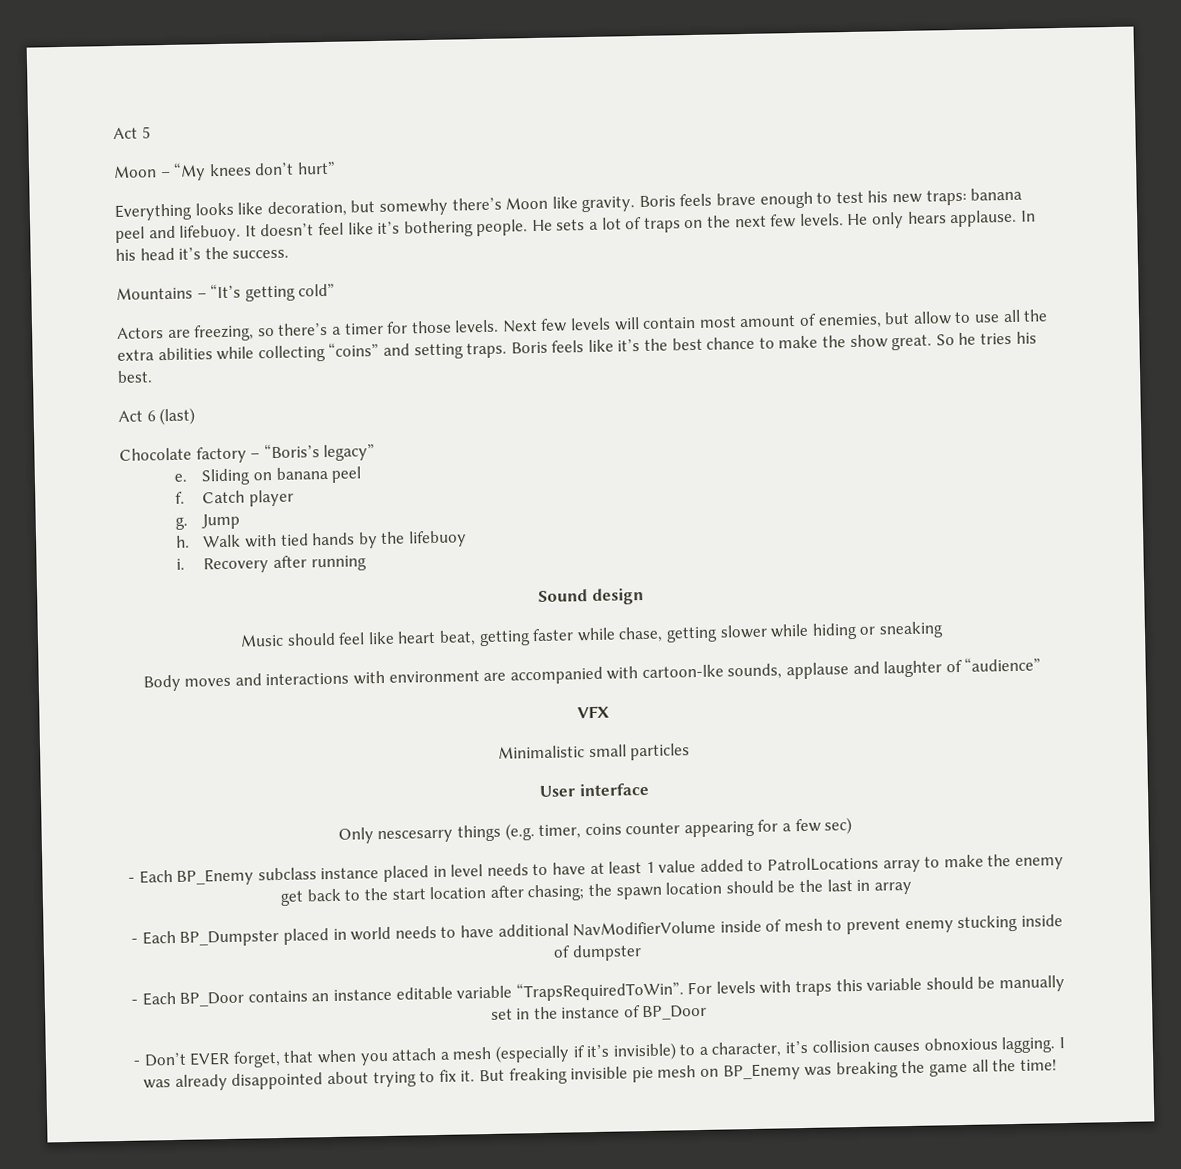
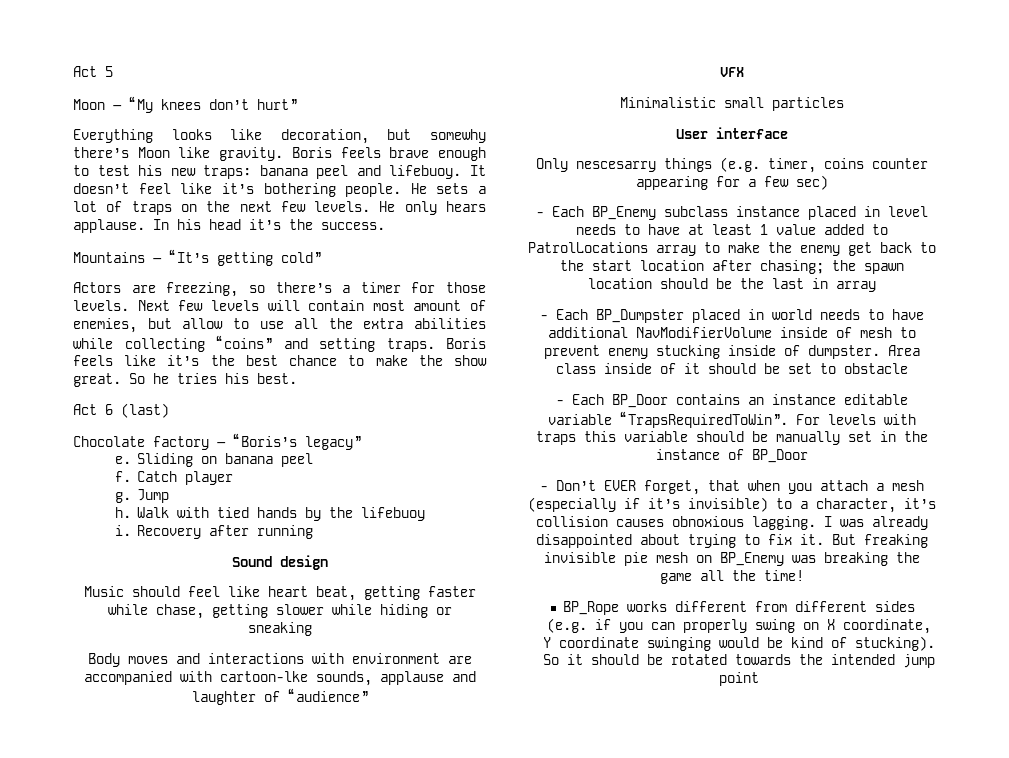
- - Each BP_Dumpster placed in world needs to have additional NavModifierVolume inside of mesh to prevent enemy stucking inside of dumpster
+ - Each BP_Dumpster placed in world needs to have additional NavModifierVolume inside of mesh to prevent enemy stucking inside of dumpster. Area class inside of it should be set to obstacle
+ BP_Rope works different from different sides (e.g. if you can properly swing on X coordinate, Y coordinate swinging would be kind of stucking). So it should be rotated towards the intended jump point

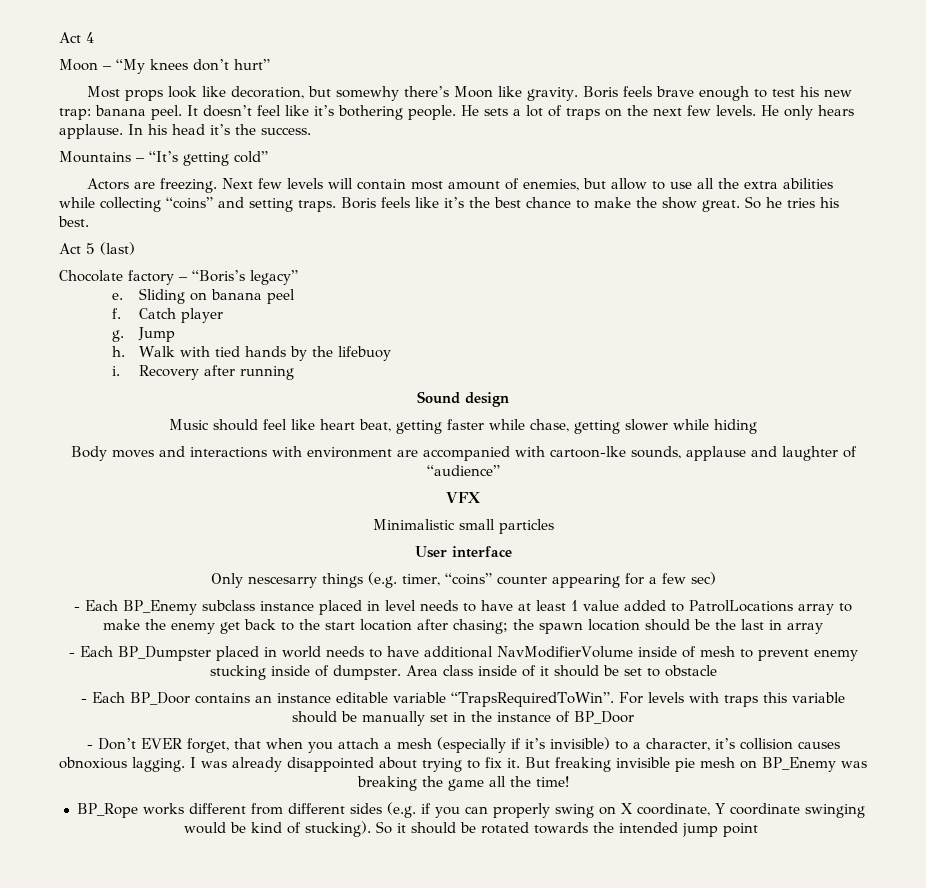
- Act 5
+ Act 4
- Everything looks like decoration, but somewhy there’s Moon like gravity.
+ Most props look like decoration, but somewhy there’s Moon like gravity.
- Boris feels brave enough to test his new traps: banana peel and lifebuoy.
+ Boris feels brave enough to test his new trap: banana peel.
- Actors are freezing, so there’s a timer for those levels.
+ Actors are freezing.
- Act 6 (last)
+ Act 5 (last)
- Music should feel like heart beat, getting faster while chase, getting slower while hiding or sneaking
+ Music should feel like heart beat, getting faster while chase, getting slower while hiding
- Only nescesarry things (e.g. timer, coins counter appearing for a few sec)
+ Only nescesarry things (e.g. timer, “coins” counter appearing for a few sec)

